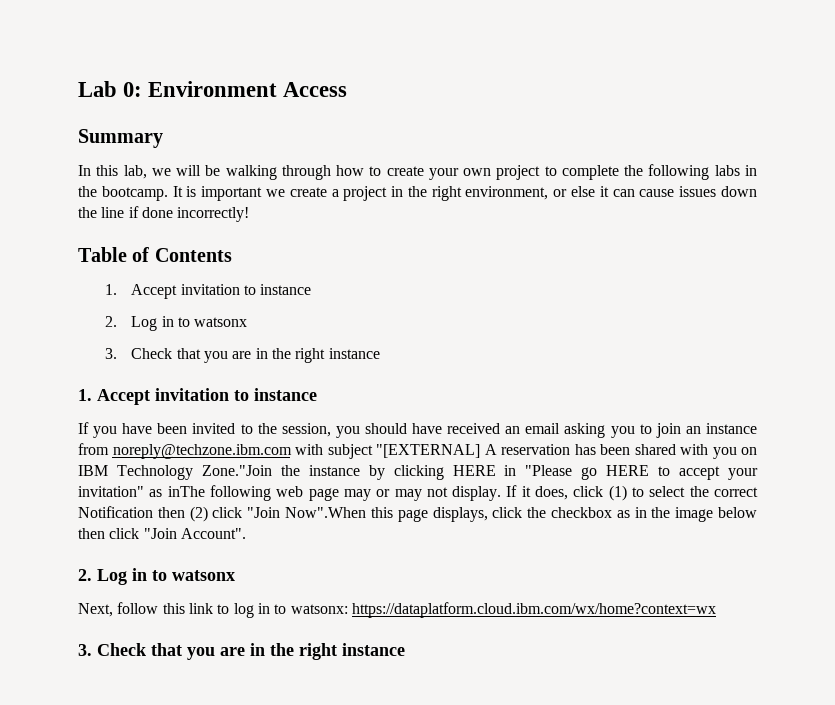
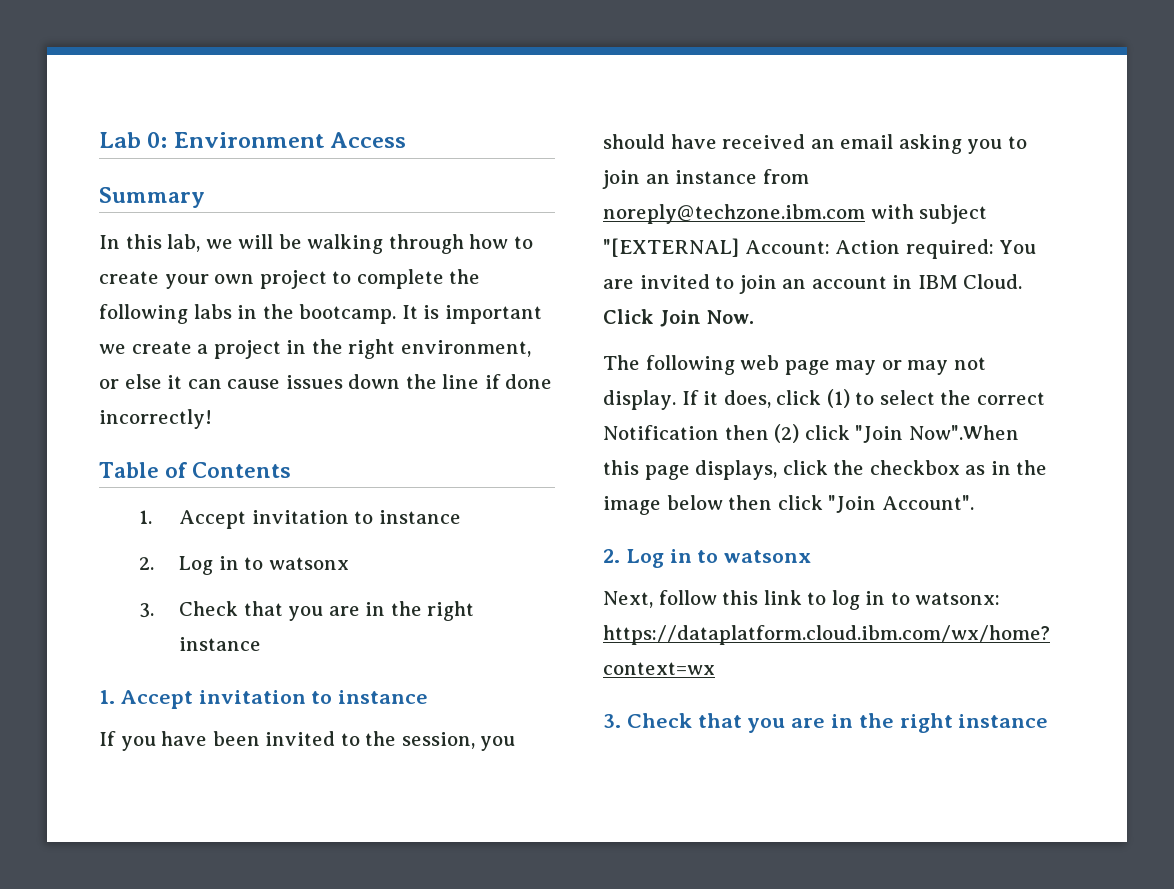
- If you have been invited to the session, you should have received an email asking you to join an instance from noreply@techzone.ibm.com with subject "[EXTERNAL] A reservation has been shared with you on IBM Technology Zone."Join the instance by clicking HERE in "Please go HERE to accept your invitation" as inThe following web page may or may not display.
+ If you have been invited to the session, you should have received an email asking you to join an instance from noreply@techzone.ibm.com with subject "[EXTERNAL] Account: Action required: You are invited to join an account in IBM Cloud. Click Join Now.
+ The following web page may or may not display.

